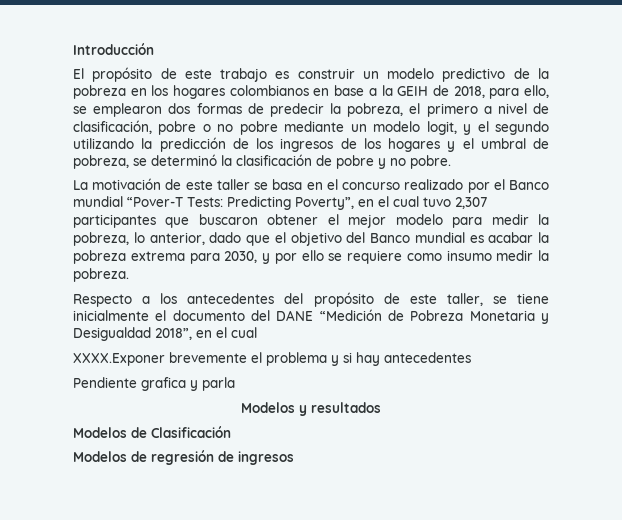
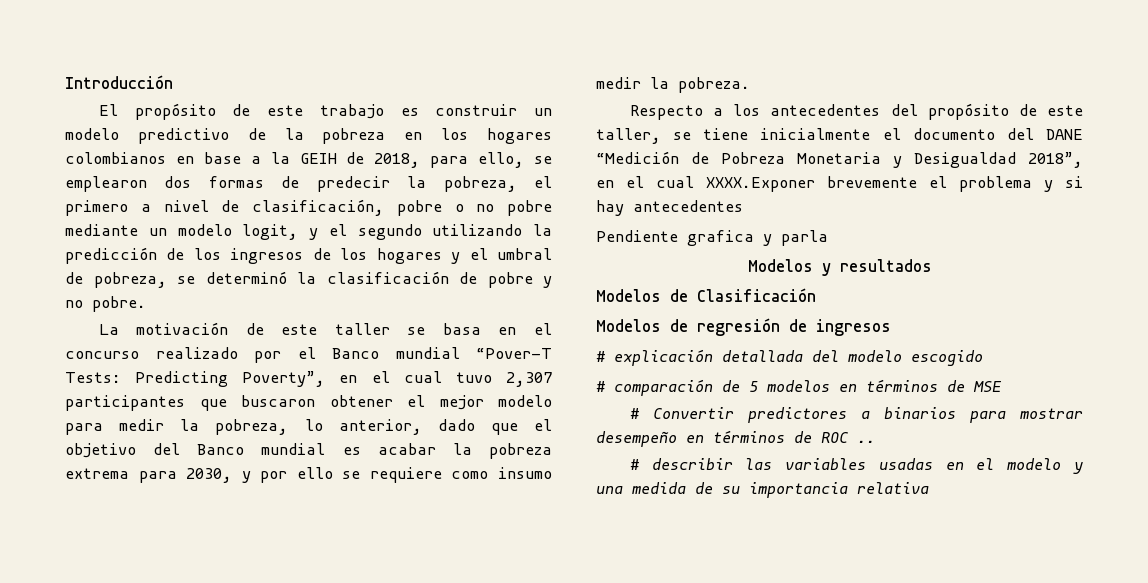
- Respecto a los antecedentes del propósito de este taller, se tiene inicialmente el documento del DANE “Medición de Pobreza Monetaria y Desigualdad 2018”, en el cual
- XXXX.Exponer brevemente el problema y si hay antecedentes
+ Respecto a los antecedentes del propósito de este taller, se tiene inicialmente el documento del DANE “Medición de Pobreza Monetaria y Desigualdad 2018”, en el cual XXXX.Exponer brevemente el problema y si hay antecedentes
+ # explicación detallada del modelo escogido
+ # comparación de 5 modelos en términos de MSE
+ # Convertir predictores a binarios para mostrar desempeño en términos de ROC ..
+ # describir las variables usadas en el modelo y una medida de su importancia relativa

